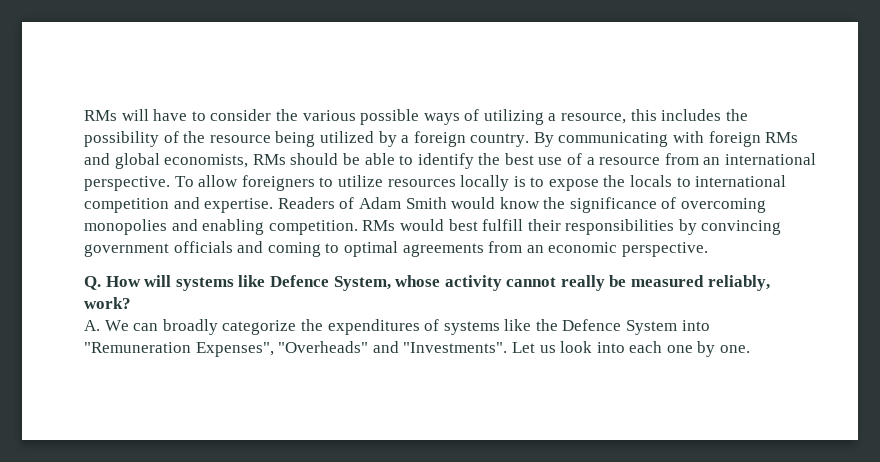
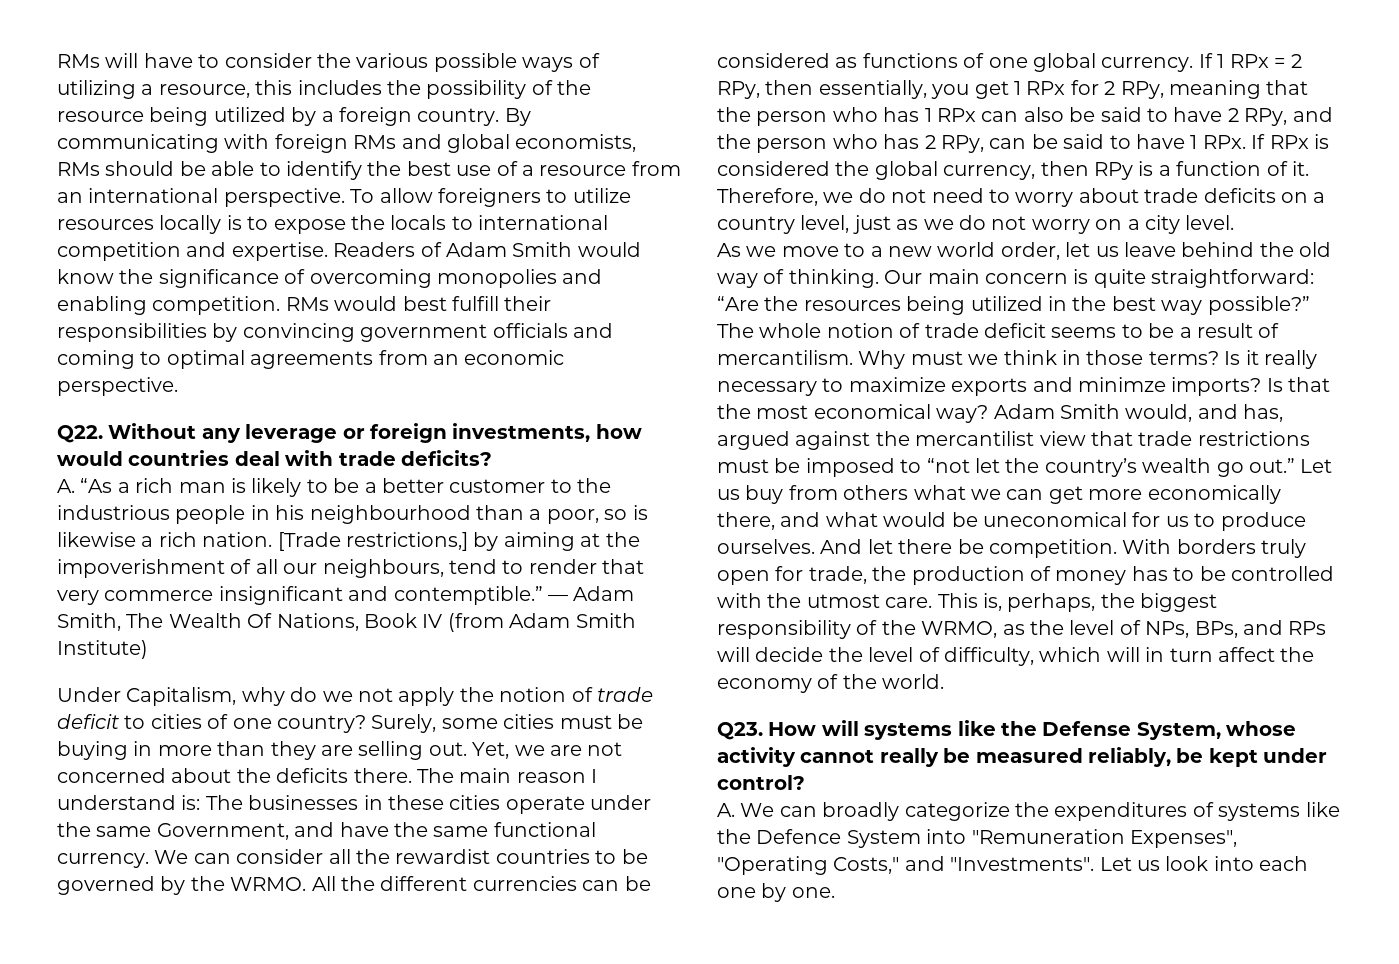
- Q. How will systems like Defence System, whose activity cannot really be measured reliably, work?
+ Q22. Without any leverage or foreign investments, how would countries deal with trade deficits?
+ A. “As a rich man is likely to be a better customer to the industrious people in his neighbourhood than a poor, so is likewise a rich nation. [Trade restrictions,] by aiming at the impoverishment of all our neighbours, tend to render that very commerce insignificant and contemptible.” — Adam Smith, The Wealth Of Nations, Book IV (from Adam Smith Institute)
+ Under Capitalism, why do we not apply the notion of trade deficit to cities of one country? Surely, some cities must be buying in more than they are selling out. Yet, we are not concerned about the deficits there. The main reason I understand is: The businesses in these cities operate under the same Government, and have the same functional currency. We can consider all the rewardist countries to be governed by the WRMO. All the different currencies can be considered as functions of one global currency. If 1 RPx = 2 RPy, then essentially, you get 1 RPx for 2 RPy, meaning that the person who has 1 RPx can also be said to have 2 RPy, and the person who has 2 RPy, can be said to have 1 RPx. If RPx is considered the global currency, then RPy is a function of it. Therefore, we do not need to worry about trade deficits on a country level, just as we do not worry on a city level.
+ As we move to a new world order, let us leave behind the old way of thinking. Our main concern is quite straightforward: “Are the resources being utilized in the best way possible?” The whole notion of trade deficit seems to be a result of mercantilism. Why must we think in those terms? Is it really necessary to maximize exports and minimze imports? Is that the most economical way? Adam Smith would, and has, argued against the mercantilist view that trade restrictions must be imposed to “not let the country’s wealth go out.” Let us buy from others what we can get more economically there, and what would be uneconomical for us to produce ourselves. And let there be competition. With borders truly open for trade, the production of money has to be controlled with the utmost care. This is, perhaps, the biggest responsibility of the WRMO, as the level of NPs, BPs, and RPs will decide the level of difficulty, which will in turn affect the economy of the world.
+ Q23. How will systems like the Defense System, whose activity cannot really be measured reliably, be kept under control?
- A. We can broadly categorize the expenditures of systems like the Defence System into "Remuneration Expenses", "Overheads" and "Investments".
+ A. We can broadly categorize the expenditures of systems like the Defence System into "Remuneration Expenses", "Operating Costs," and "Investments".

